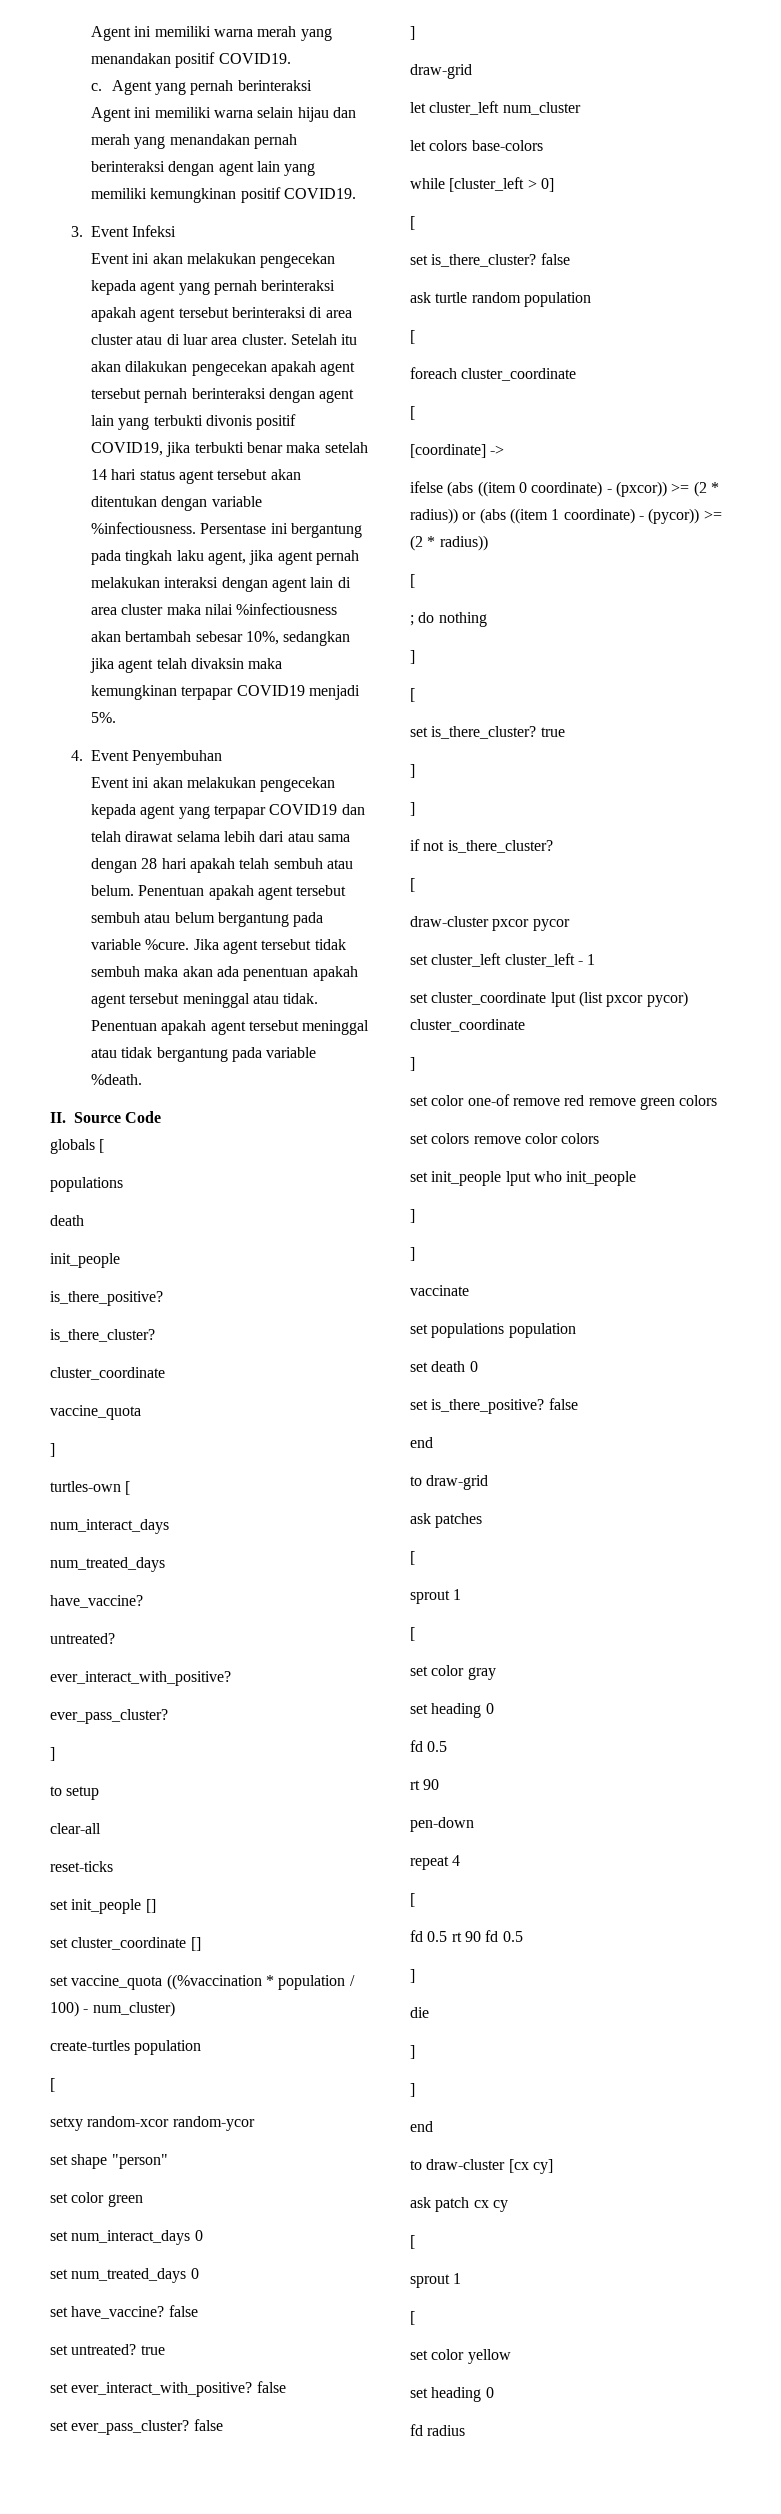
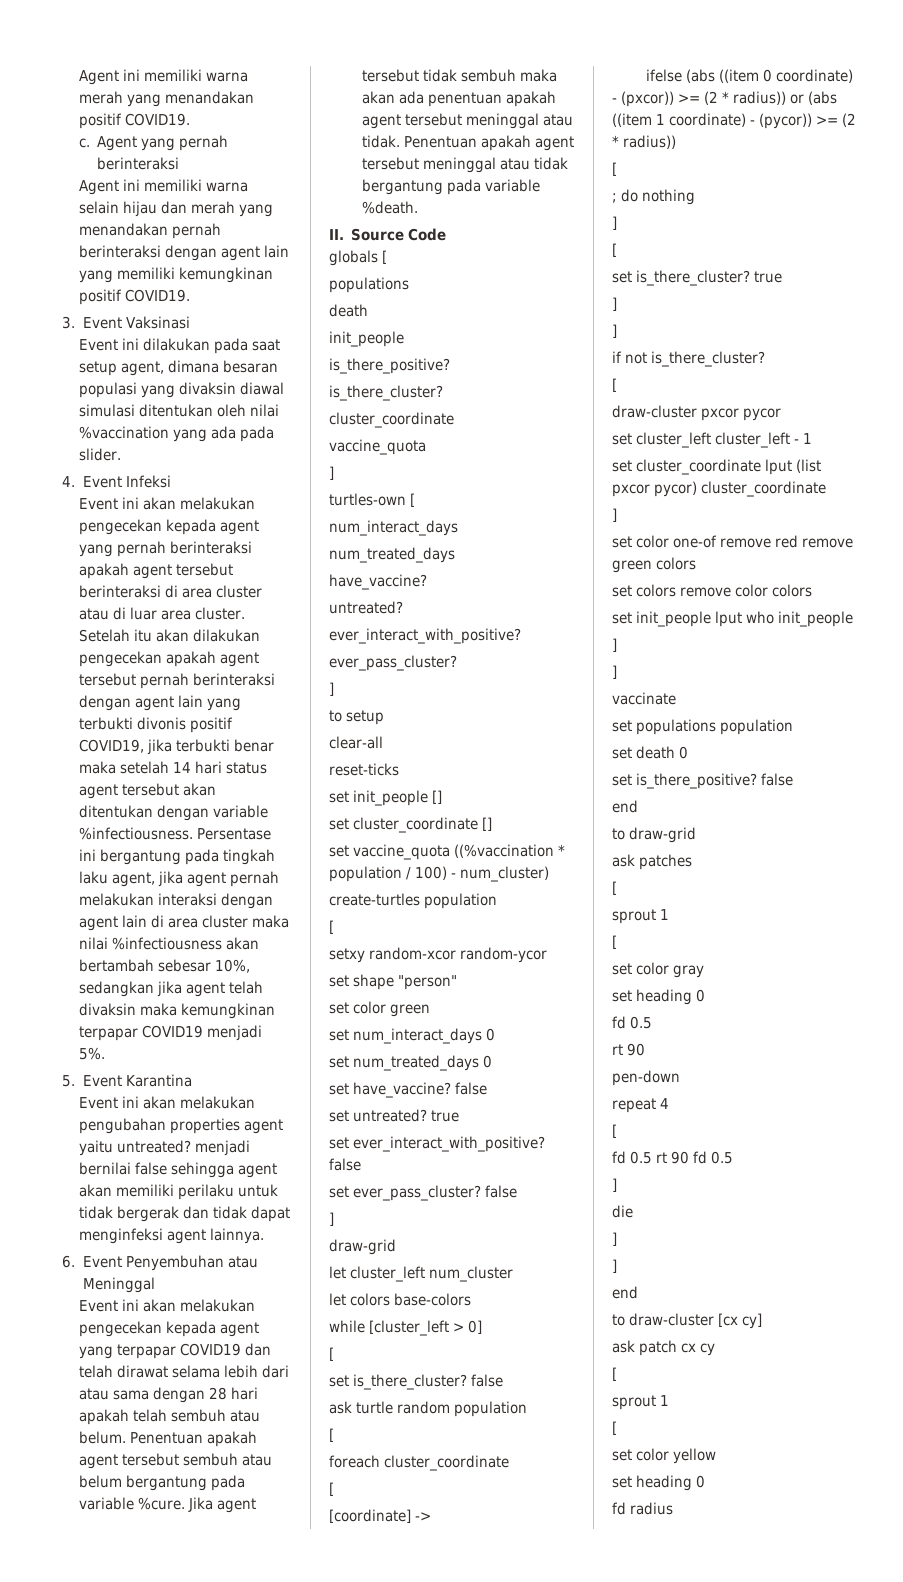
- 3. Event Infeksi
+ 3. Event Vaksinasi
+ Event ini dilakukan pada saat setup agent, dimana besaran populasi yang divaksin diawal simulasi ditentukan oleh nilai %vaccination yang ada pada slider.
+ 4. Event Infeksi
- 4. Event Penyembuhan
+ 5. Event Karantina
+ Event ini akan melakukan pengubahan properties agent yaitu untreated? menjadi bernilai false sehingga agent akan memiliki perilaku untuk tidak bergerak dan tidak dapat menginfeksi agent lainnya.
+ 6. Event Penyembuhan atau Meninggal

